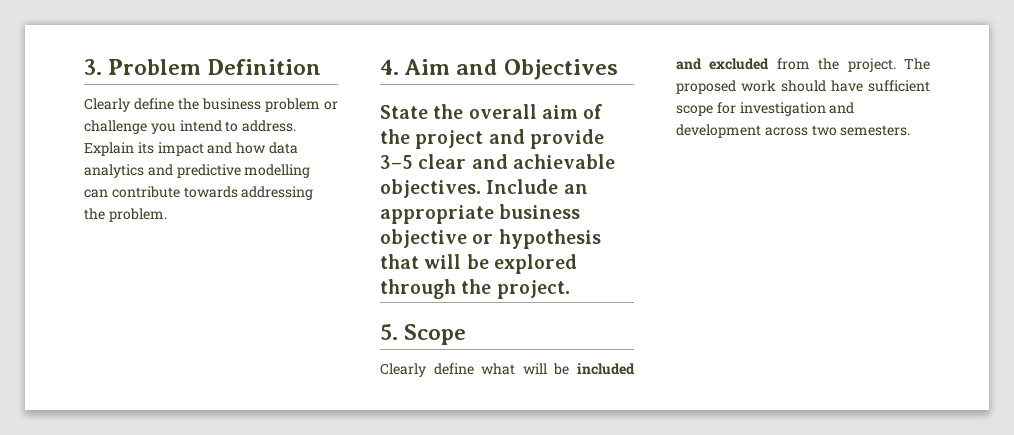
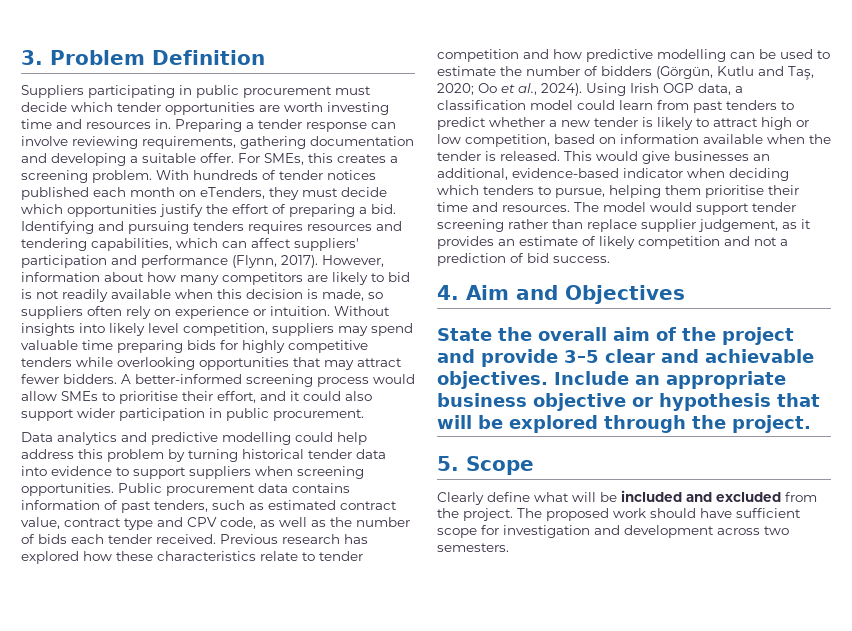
- Clearly define the business problem or challenge you intend to address. Explain its impact and how data analytics and predictive modelling can contribute towards addressing the problem.
+ Suppliers participating in public procurement must decide which tender opportunities are worth investing time and resources in. Preparing a tender response can involve reviewing requirements, gathering documentation and developing a suitable offer. For SMEs, this creates a screening problem. With hundreds of tender notices published each month on eTenders, they must decide which opportunities justify the effort of preparing a bid. Identifying and pursuing tenders requires resources and tendering capabilities, which can affect suppliers' participation and performance (Flynn, 2017). However, information about how many competitors are likely to bid is not readily available when this decision is made, so suppliers often rely on experience or intuition. Without insights into likely level competition, suppliers may spend valuable time preparing bids for highly competitive tenders while overlooking opportunities that may attract fewer bidders. A better-informed screening process would allow SMEs to prioritise their effort, and it could also support wider participation in public procurement.
+ Data analytics and predictive modelling could help address this problem by turning historical tender data into evidence to support suppliers when screening opportunities. Public procurement data contains information of past tenders, such as estimated contract value, contract type and CPV code, as well as the number of bids each tender received. Previous research has explored how these characteristics relate to tender competition and how predictive modelling can be used to estimate the number of bidders (Görgün, Kutlu and Taş, 2020; Oo et al., 2024). Using Irish OGP data, a classification model could learn from past tenders to predict whether a new tender is likely to attract high or low competition, based on information available when the tender is released. This would give businesses an additional, evidence-based indicator when deciding which tenders to pursue, helping them prioritise their time and resources. The model would support tender screening rather than replace supplier judgement, as it provides an estimate of likely competition and not a prediction of bid success.

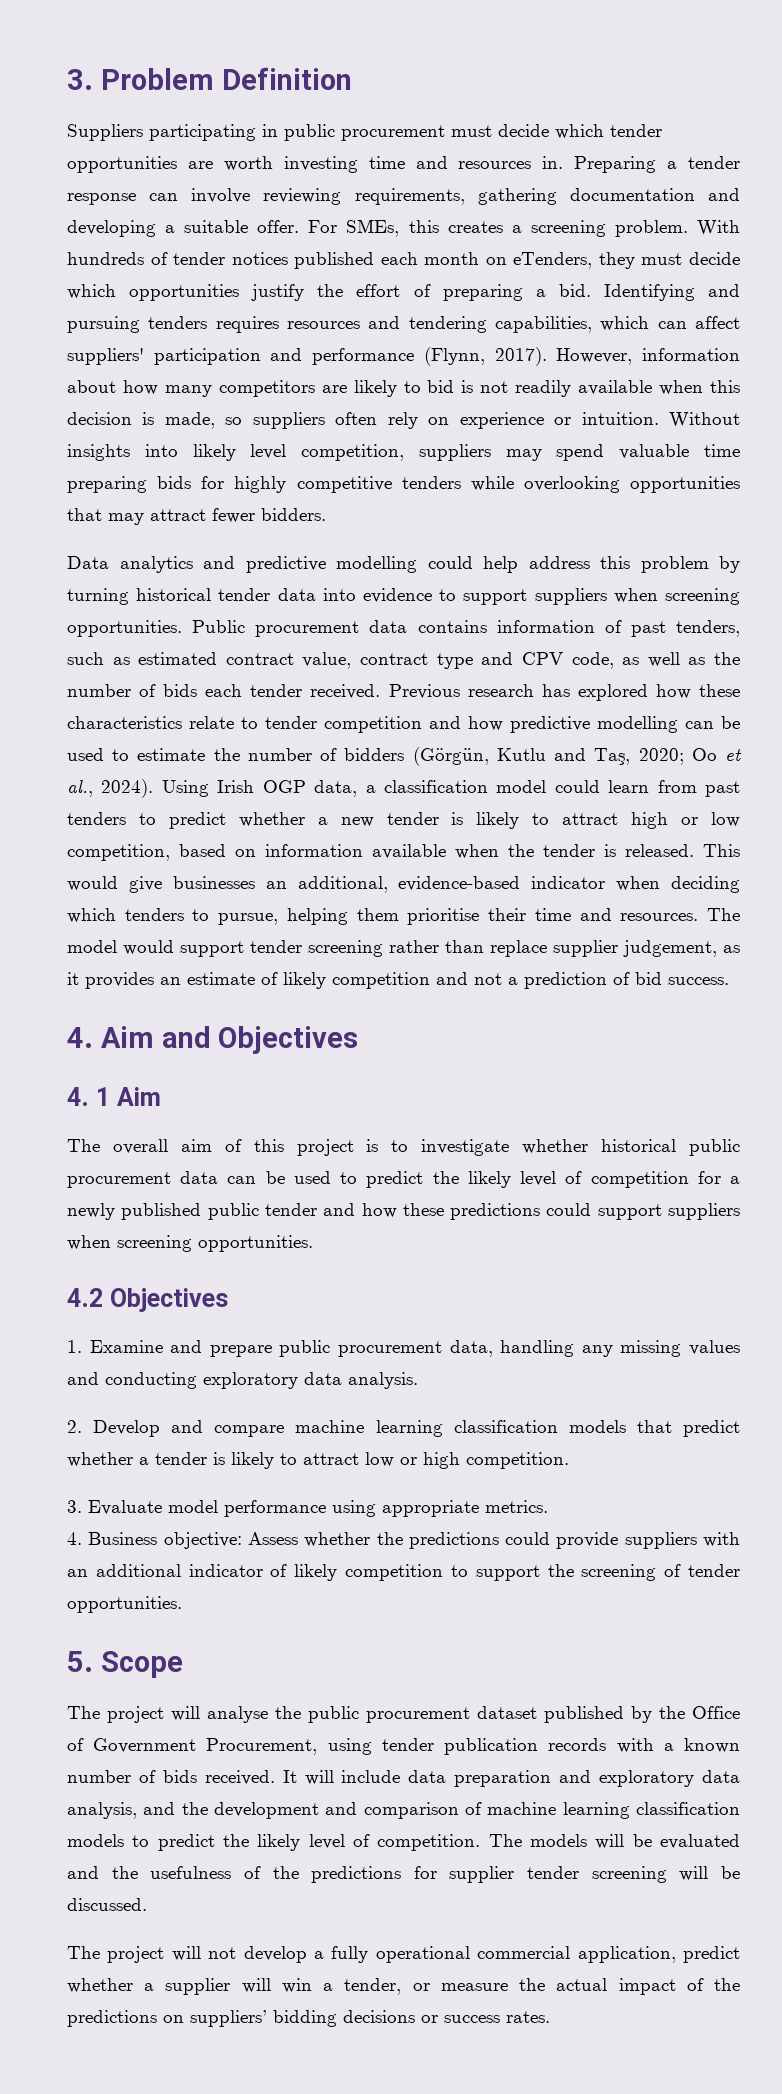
- A better-informed screening process would allow SMEs to prioritise their effort, and it could also support wider participation in public procurement.
- State the overall aim of the project and provide 3–5 clear and achievable objectives. Include an appropriate business objective or hypothesis that will be explored through the project.
+ 4. 1 Aim
+ The overall aim of this project is to investigate whether historical public procurement data can be used to predict the likely level of competition for a newly published public tender and how these predictions could support suppliers when screening opportunities.
+ 4.2 Objectives
+ 1. Examine and prepare public procurement data, handling any missing values and conducting exploratory data analysis.
+ 2. Develop and compare machine learning classification models that predict whether a tender is likely to attract low or high competition.
+ 3. Evaluate model performance using appropriate metrics.
+ 4. Business objective: Assess whether the predictions could provide suppliers with an additional indicator of likely competition to support the screening of tender opportunities.
  5. Scope
- Clearly define what will be included and excluded from the project. The proposed work should have sufficient scope for investigation and development across two semesters.
+ The project will analyse the public procurement dataset published by the Office of Government Procurement, using tender publication records with a known number of bids received. It will include data preparation and exploratory data analysis, and the development and comparison of machine learning classification models to predict the likely level of competition. The models will be evaluated and the usefulness of the predictions for supplier tender screening will be discussed.
+ The project will not develop a fully operational commercial application, predict whether a supplier will win a tender, or measure the actual impact of the predictions on suppliers’ bidding decisions or success rates.

